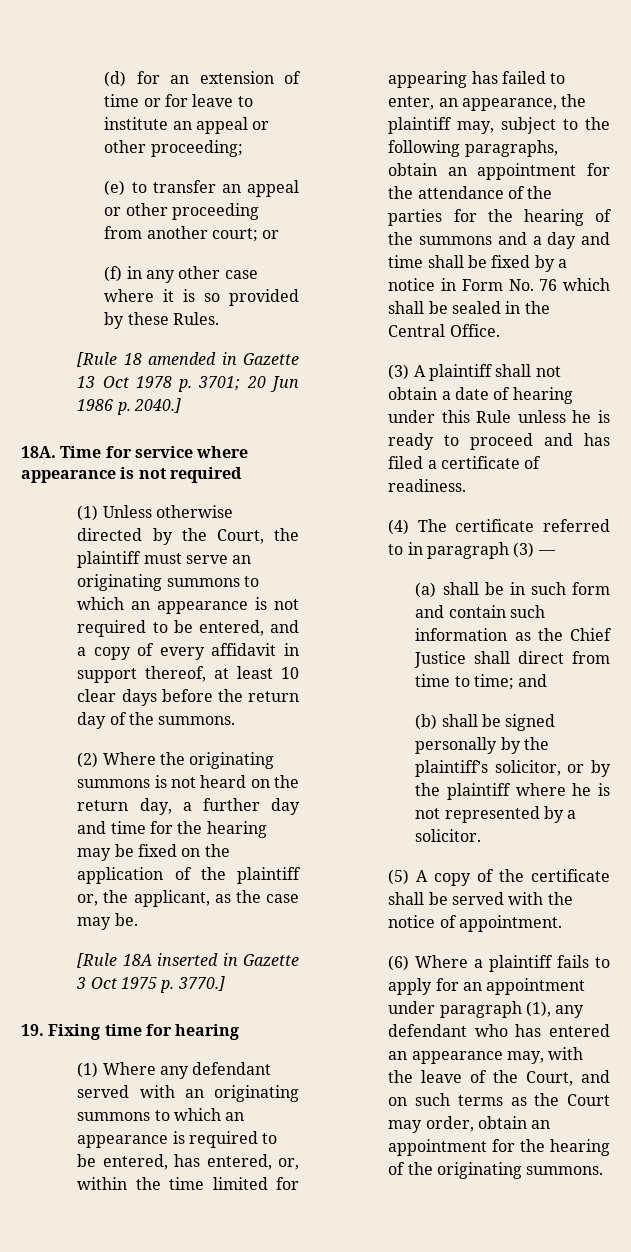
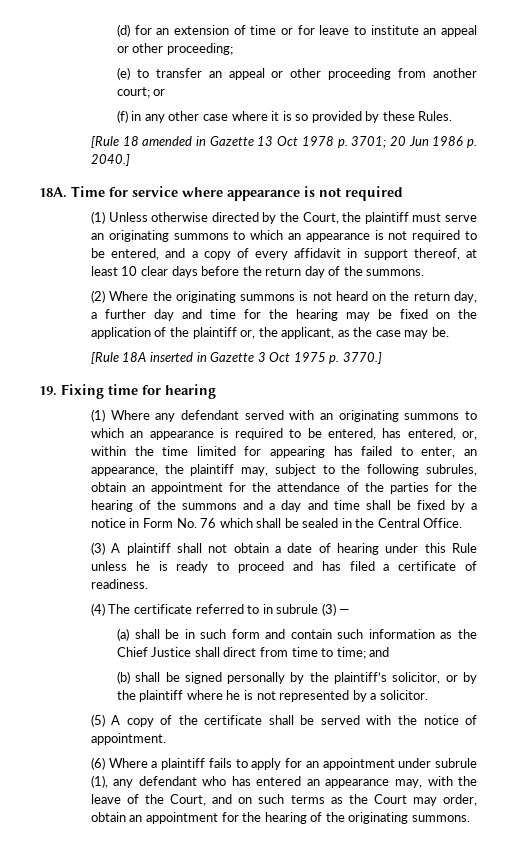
- (1) Where any defendant served with an originating summons to which an appearance is required to be entered, has entered, or, within the time limited for appearing has failed to enter, an appearance, the plaintiff may, subject to the following paragraphs, obtain an appointment for the attendance of the parties for the hearing of the summons and a day and time shall be fixed by a notice in Form No. 76 which shall be sealed in the Central Office.
+ (1) Where any defendant served with an originating summons to which an appearance is required to be entered, has entered, or, within the time limited for appearing has failed to enter, an appearance, the plaintiff may, subject to the following subrules, obtain an appointment for the attendance of the parties for the hearing of the summons and a day and time shall be fixed by a notice in Form No. 76 which shall be sealed in the Central Office.
- (4) The certificate referred to in paragraph (3) —
+ (4) The certificate referred to in subrule (3) —
- (6) Where a plaintiff fails to apply for an appointment under paragraph (1), any defendant who has entered an appearance may, with the leave of the Court, and on such terms as the Court may order, obtain an appointment for the hearing of the originating summons.
+ (6) Where a plaintiff fails to apply for an appointment under subrule (1), any defendant who has entered an appearance may, with the leave of the Court, and on such terms as the Court may order, obtain an appointment for the hearing of the originating summons.

